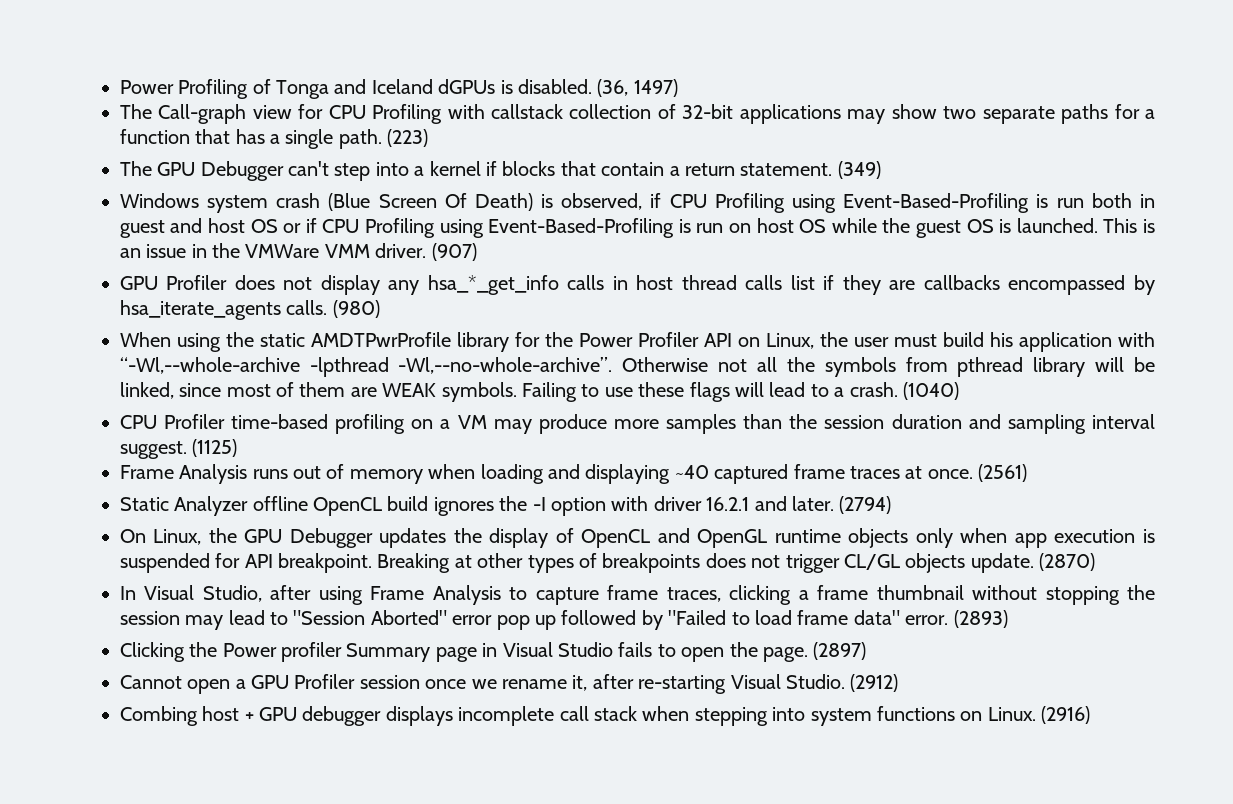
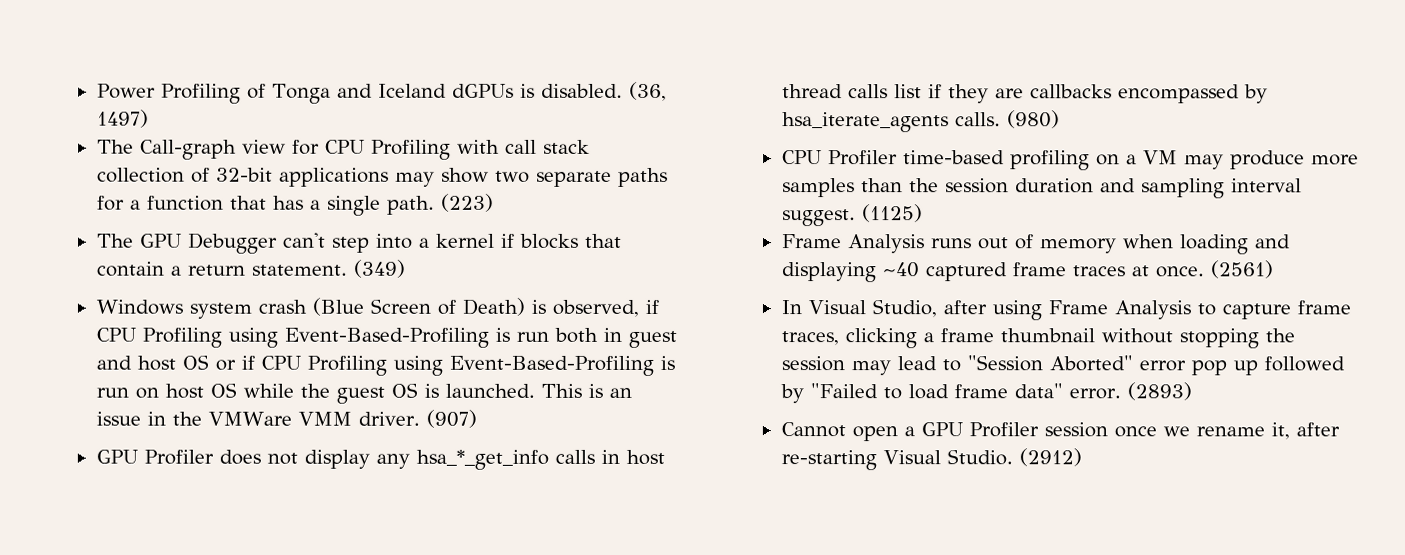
- The Call-graph view for CPU Profiling with callstack collection of 32-bit applications may show two separate paths for a function that has a single path.
+ The Call-graph view for CPU Profiling with call stack collection of 32-bit applications may show two separate paths for a function that has a single path.
- Windows system crash (Blue Screen Of Death) is observed, if CPU Profiling using Event-Based-Profiling is run both in guest and host OS or if CPU Profiling using Event-Based-Profiling is run on host OS while the guest OS is launched.
+ Windows system crash (Blue Screen of Death) is observed, if CPU Profiling using Event-Based-Profiling is run both in guest and host OS or if CPU Profiling using Event-Based-Profiling is run on host OS while the guest OS is launched.
- When using the static AMDTPwrProfile library for the Power Profiler API on Linux, the user must build his application with “-Wl,--whole-archive -lpthread -Wl,--no-whole-archive”. Otherwise not all the symbols from pthread library will be linked, since most of them are WEAK symbols. Failing to use these flags will lead to a crash. (1040)
- Static Analyzer offline OpenCL build ignores the -I option with driver 16.2.1 and later. (2794)
- On Linux, the GPU Debugger updates the display of OpenCL and OpenGL runtime objects only when app execution is suspended for API breakpoint. Breaking at other types of breakpoints does not trigger CL/GL objects update. (2870)
- Clicking the Power profiler Summary page in Visual Studio fails to open the page. (2897)
- Combing host + GPU debugger displays incomplete call stack when stepping into system functions on Linux. (2916)

